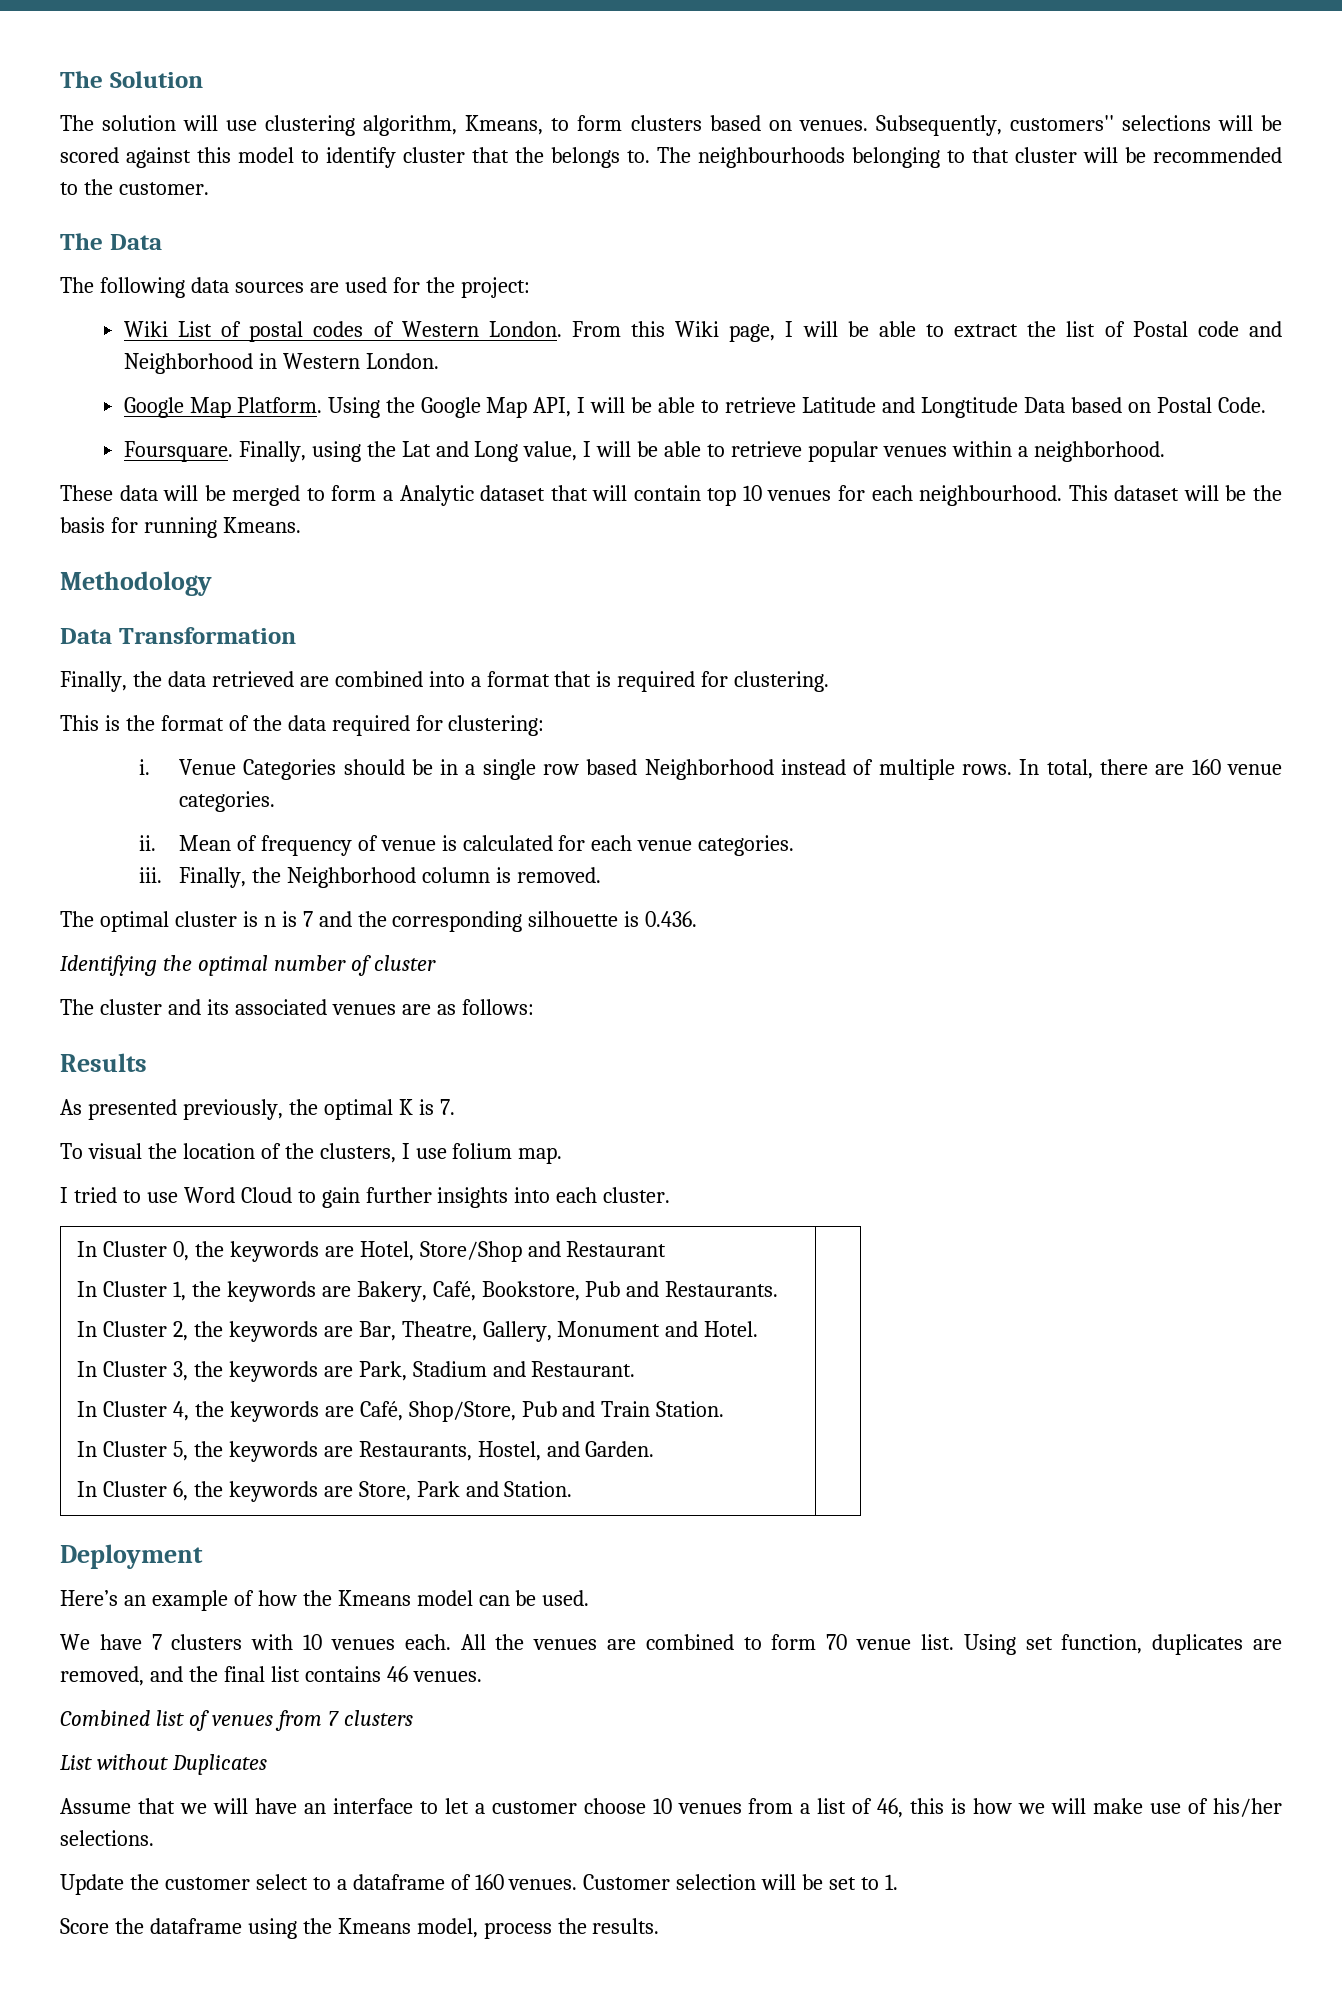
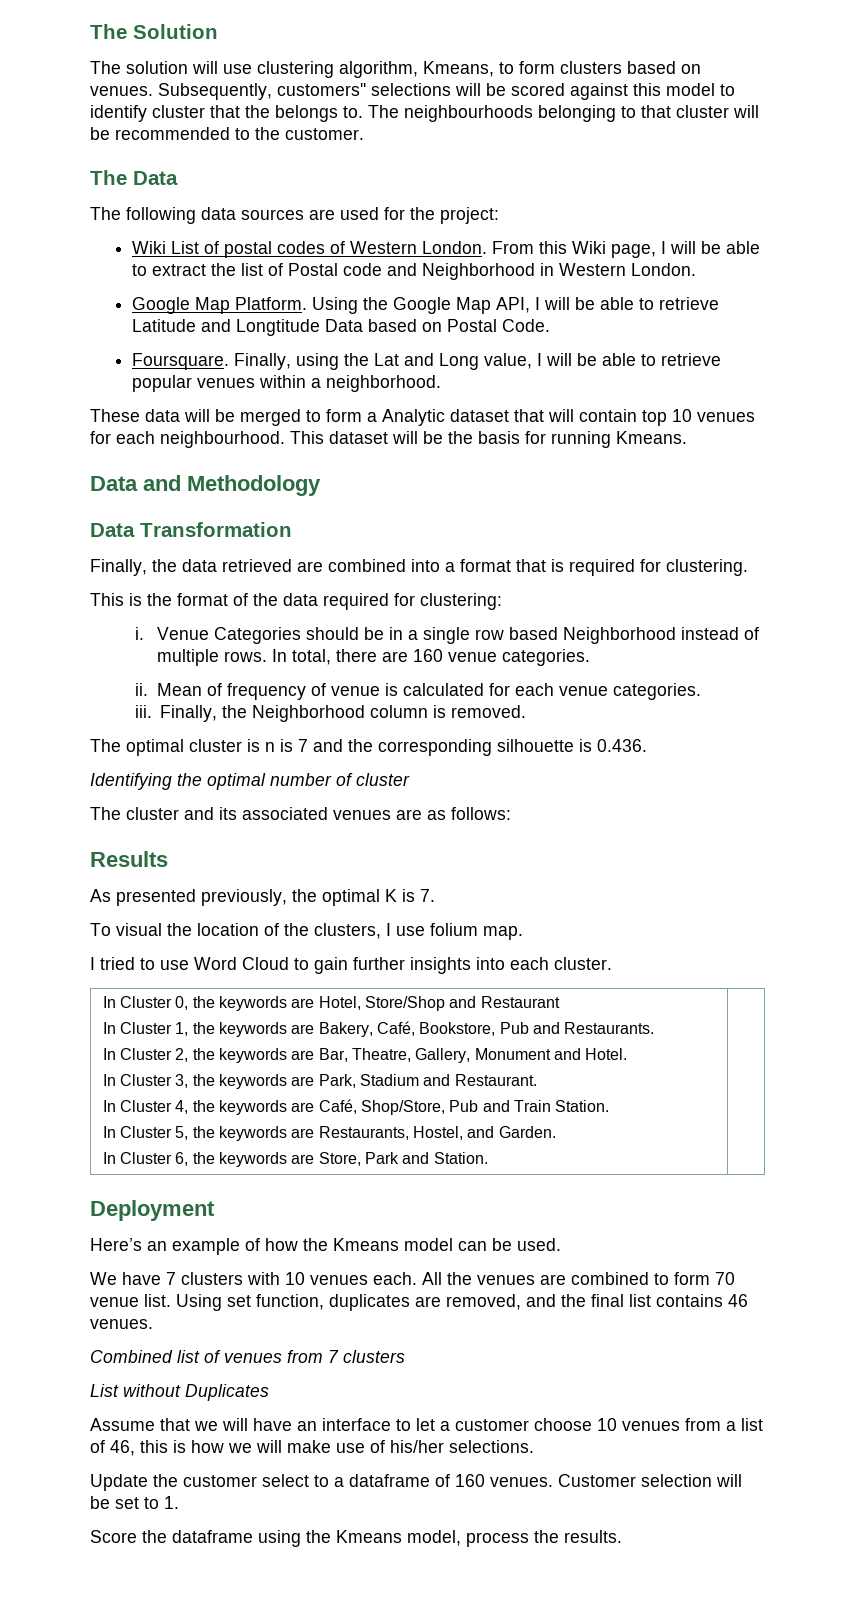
- Methodology
+ Data and Methodology

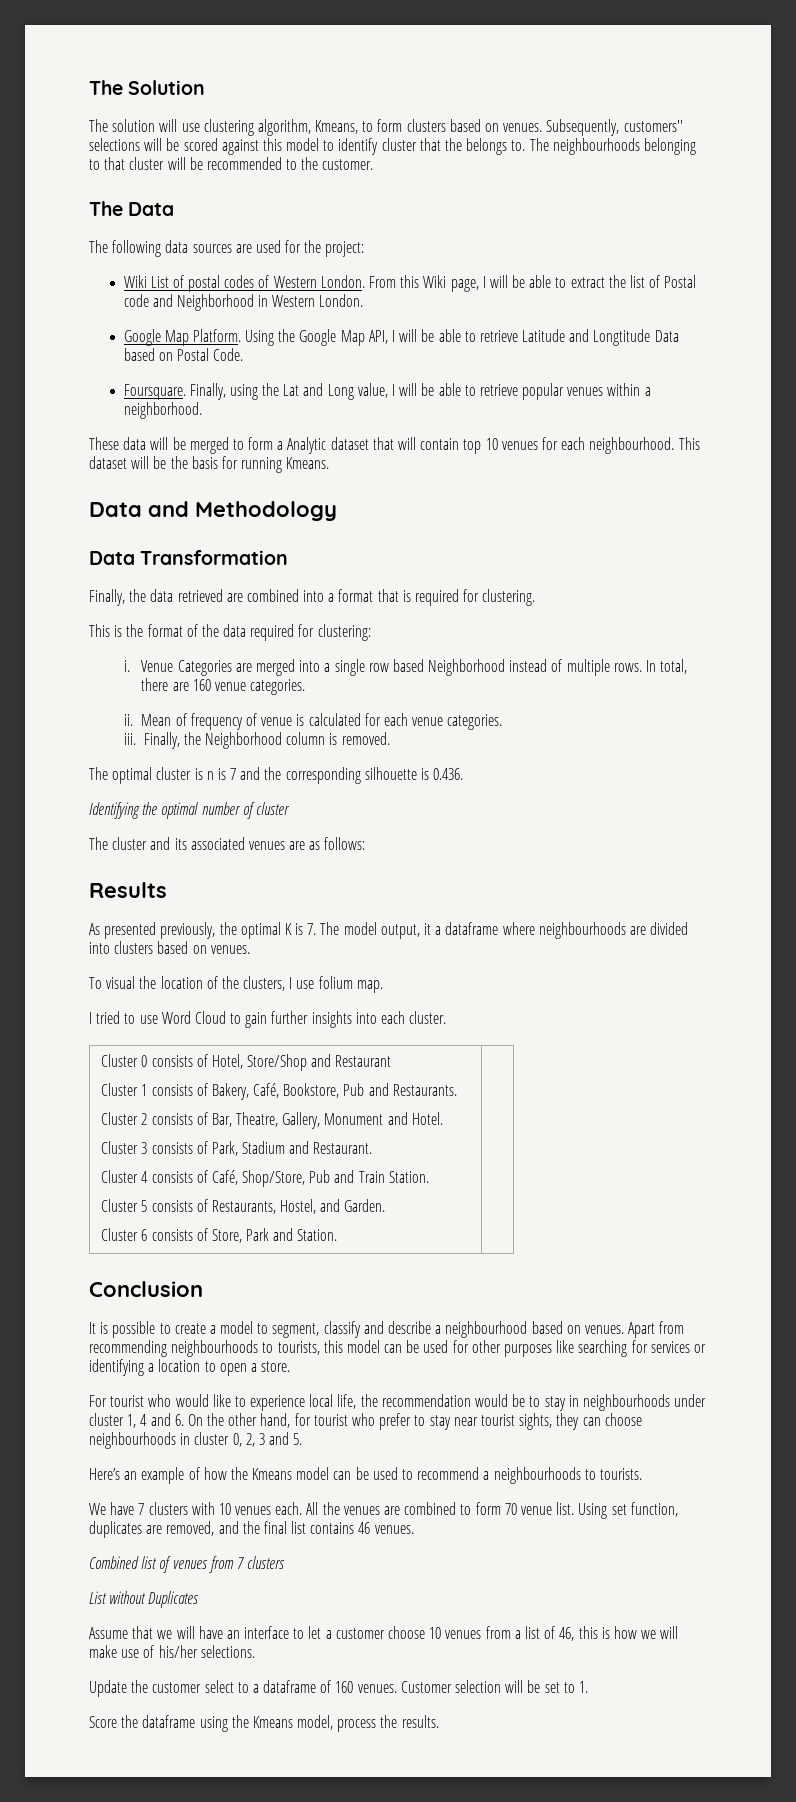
- Venue Categories should be in a single row based Neighborhood instead of multiple rows.
+ Venue Categories are merged into a single row based Neighborhood instead of multiple rows.
- As presented previously, the optimal K is 7.
+ As presented previously, the optimal K is 7. The model output, it a dataframe where neighbourhoods are divided into clusters based on venues.
- In Cluster 0, the keywords are Hotel, Store/Shop and Restaurant
- In Cluster 1, the keywords are Bakery, Café, Bookstore, Pub and Restaurants.
+ Cluster 0 consists of Hotel, Store/Shop and Restaurant
+ Cluster 1 consists of Bakery, Café, Bookstore, Pub and Restaurants.
- In Cluster 2, the keywords are Bar, Theatre, Gallery, Monument and Hotel.
+ Cluster 2 consists of Bar, Theatre, Gallery, Monument and Hotel.
- In Cluster 3, the keywords are Park, Stadium and Restaurant.
- In Cluster 4, the keywords are Café, Shop/Store, Pub and Train Station.
+ Cluster 3 consists of Park, Stadium and Restaurant.
+ Cluster 4 consists of Café, Shop/Store, Pub and Train Station.
- In Cluster 5, the keywords are Restaurants, Hostel, and Garden.
- In Cluster 6, the keywords are Store, Park and Station. |
- Deployment
+ Cluster 5 consists of Restaurants, Hostel, and Garden.
+ Cluster 6 consists of Store, Park and Station. |
+ Conclusion
+ It is possible to create a model to segment, classify and describe a neighbourhood based on venues. Apart from recommending neighbourhoods to tourists, this model can be used for other purposes like searching for services or identifying a location to open a store.
+ For tourist who would like to experience local life, the recommendation would be to stay in neighbourhoods under cluster 1, 4 and 6. On the other hand, for tourist who prefer to stay near tourist sights, they can choose neighbourhoods in cluster 0, 2, 3 and 5.
- Here’s an example of how the Kmeans model can be used.
+ Here’s an example of how the Kmeans model can be used to recommend a neighbourhoods to tourists.

